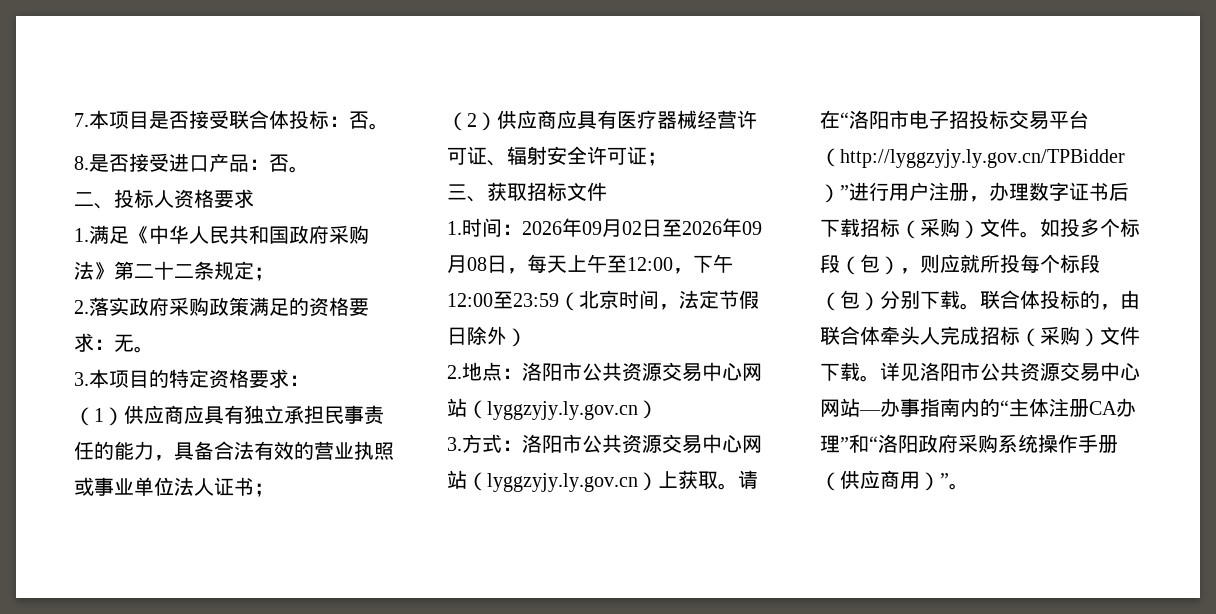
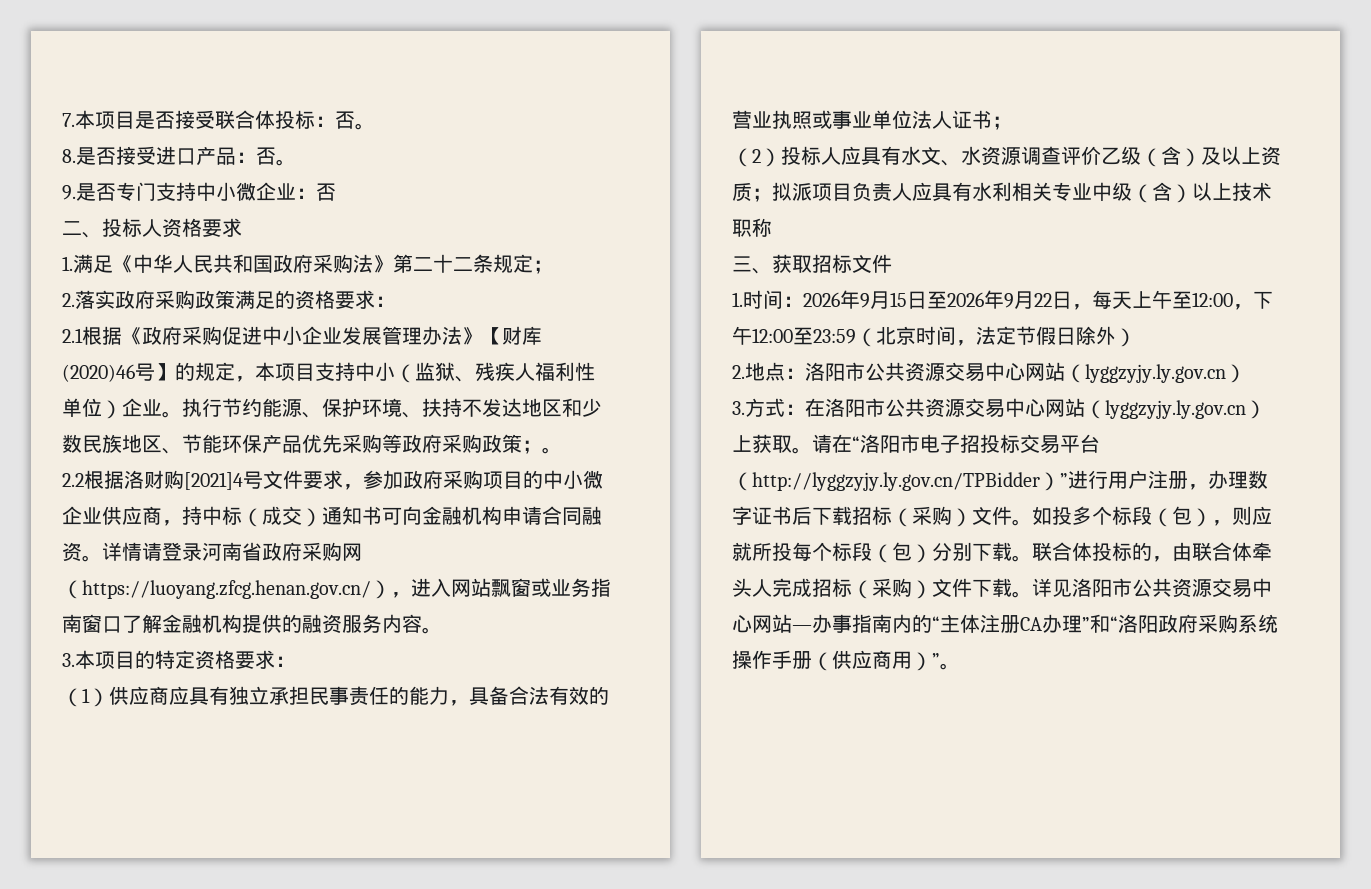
+ 9.是否专门支持中小微企业：否
- 2.落实政府采购政策满足的资格要求：无。
+ 2.落实政府采购政策满足的资格要求：
+ 2.1根据《政府采购促进中小企业发展管理办法》【财库(2020)46号】的规定，本项目支持中小（监狱、残疾人福利性单位）企业。执行节约能源、保护环境、扶持不发达地区和少数民族地区、节能环保产品优先采购等政府采购政策；。
+ 2.2根据洛财购[2021]4号文件要求，参加政府采购项目的中小微企业供应商，持中标（成交）通知书可向金融机构申请合同融资。详情请登录河南省政府采购网（https://luoyang.zfcg.henan.gov.cn/），进入网站飘窗或业务指南窗口了解金融机构提供的融资服务内容。
- （2）供应商应具有医疗器械经营许可证、辐射安全许可证；
+ （2）投标人应具有水文、水资源调查评价乙级（含）及以上资质；拟派项目负责人应具有水利相关专业中级（含）以上技术职称
- 1.时间：2026年09月02日至2026年09月08日，每天上午至12:00，下午12:00至23:59（北京时间，法定节假日除外）
+ 1.时间：2026年9月15日至2026年9月22日，每天上午至12:00，下午12:00至23:59（北京时间，法定节假日除外）
- 3.方式：洛阳市公共资源交易中心网站（lyggzyjy.ly.gov.cn）上获取。
+ 3.方式：在洛阳市公共资源交易中心网站（lyggzyjy.ly.gov.cn）上获取。

